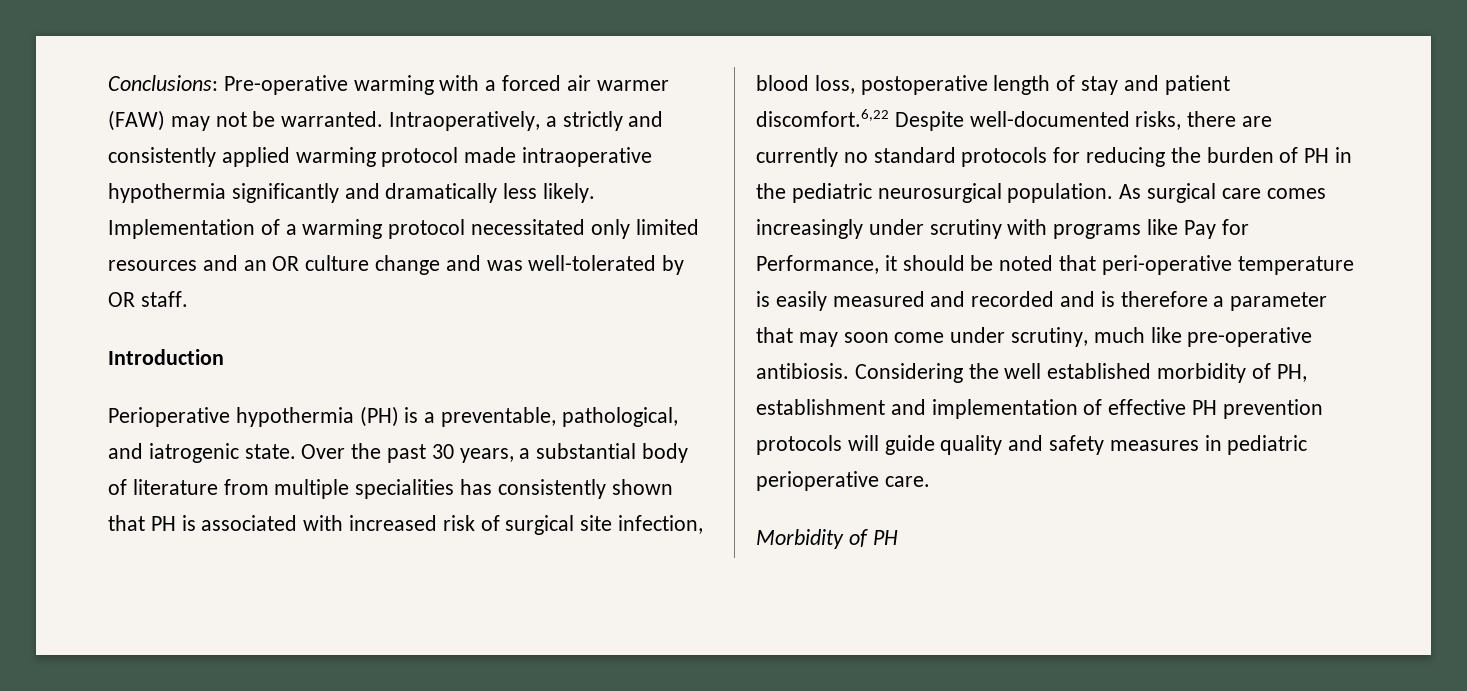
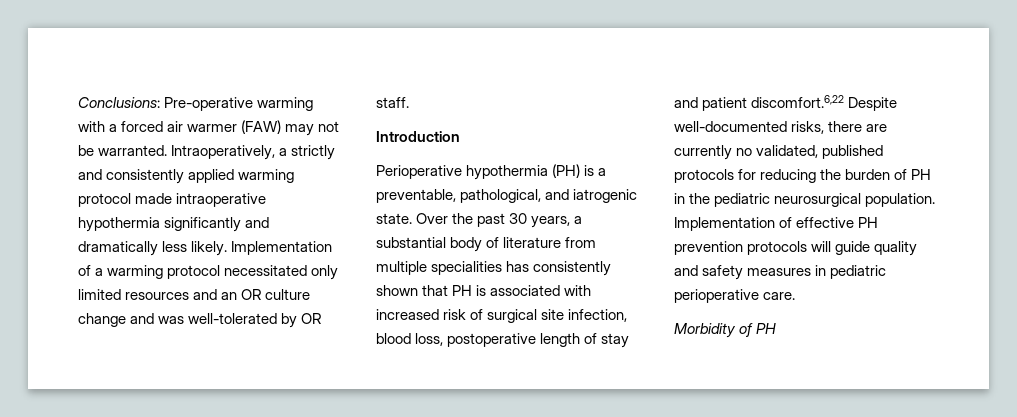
- Over the past 30 years, a substantial body of literature from multiple specialities has consistently shown that PH is associated with increased risk of surgical site infection, blood loss, postoperative length of stay and patient discomfort.6,22 Despite well-documented risks, there are currently no standard protocols for reducing the burden of PH in the pediatric neurosurgical population.
+ Over the past 30 years, a substantial body of literature from multiple specialities has consistently shown that PH is associated with increased risk of surgical site infection, blood loss, postoperative length of stay and patient discomfort.6,22 Despite well-documented risks, there are currently no validated, published protocols for reducing the burden of PH in the pediatric neurosurgical population.
- As surgical care comes increasingly under scrutiny with programs like Pay for Performance, it should be noted that peri-operative temperature is easily measured and recorded and is therefore a parameter that may soon come under scrutiny, much like pre-operative antibiosis. Considering the well established morbidity of PH, establishment and implementation of effective PH prevention protocols will guide quality and safety measures in pediatric perioperative care.
+ Implementation of effective PH prevention protocols will guide quality and safety measures in pediatric perioperative care.

